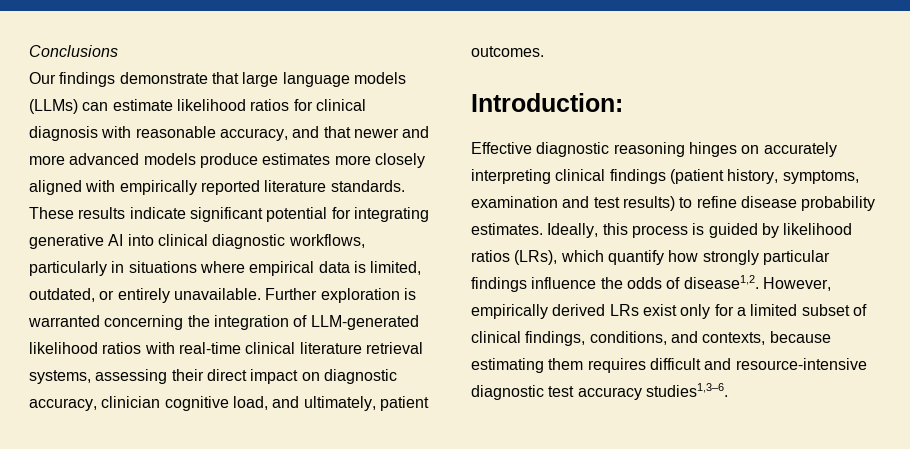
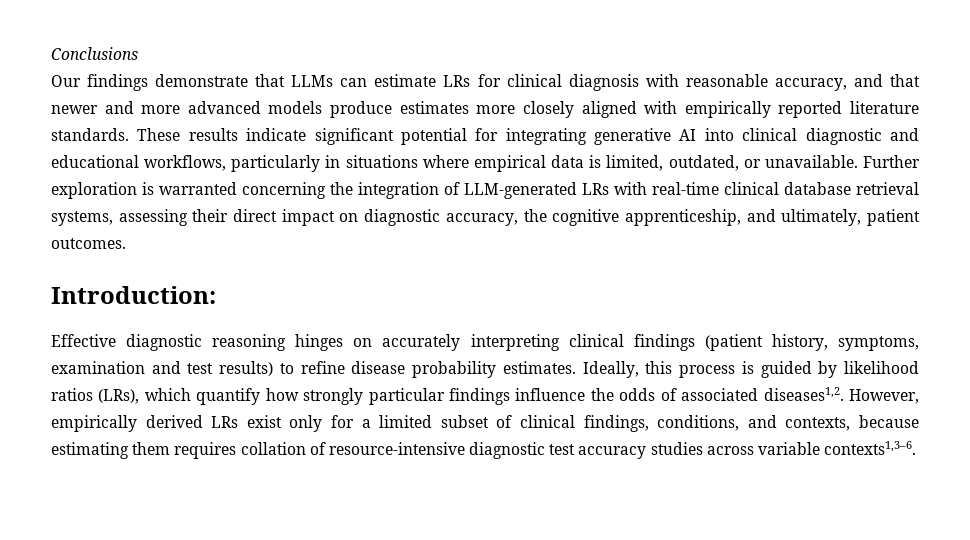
- Our findings demonstrate that large language models (LLMs) can estimate likelihood ratios for clinical diagnosis with reasonable accuracy, and that newer and more advanced models produce estimates more closely aligned with empirically reported literature standards.
+ Our findings demonstrate that LLMs can estimate LRs for clinical diagnosis with reasonable accuracy, and that newer and more advanced models produce estimates more closely aligned with empirically reported literature standards.
- These results indicate significant potential for integrating generative AI into clinical diagnostic workflows, particularly in situations where empirical data is limited, outdated, or entirely unavailable.
+ These results indicate significant potential for integrating generative AI into clinical diagnostic and educational workflows, particularly in situations where empirical data is limited, outdated, or unavailable.
- Further exploration is warranted concerning the integration of LLM-generated likelihood ratios with real-time clinical literature retrieval systems, assessing their direct impact on diagnostic accuracy, clinician cognitive load, and ultimately, patient outcomes.
+ Further exploration is warranted concerning the integration of LLM-generated LRs with real-time clinical database retrieval systems, assessing their direct impact on diagnostic accuracy, the cognitive apprenticeship, and ultimately, patient outcomes.
- Ideally, this process is guided by likelihood ratios (LRs), which quantify how strongly particular findings influence the odds of disease1,2.
+ Ideally, this process is guided by likelihood ratios (LRs), which quantify how strongly particular findings influence the odds of associated diseases1,2.
- However, empirically derived LRs exist only for a limited subset of clinical findings, conditions, and contexts, because estimating them requires difficult and resource-intensive diagnostic test accuracy studies1,3–6.
+ However, empirically derived LRs exist only for a limited subset of clinical findings, conditions, and contexts, because estimating them requires collation of resource-intensive diagnostic test accuracy studies across variable contexts1,3–6.

